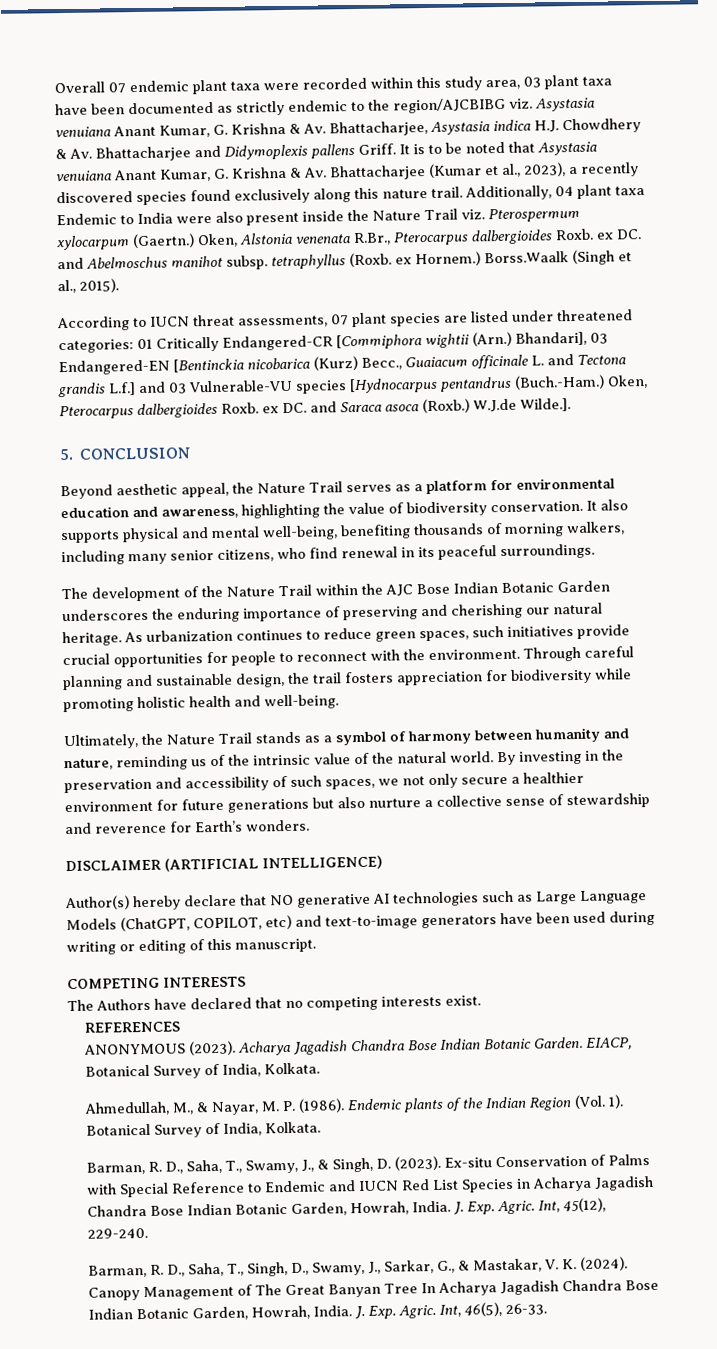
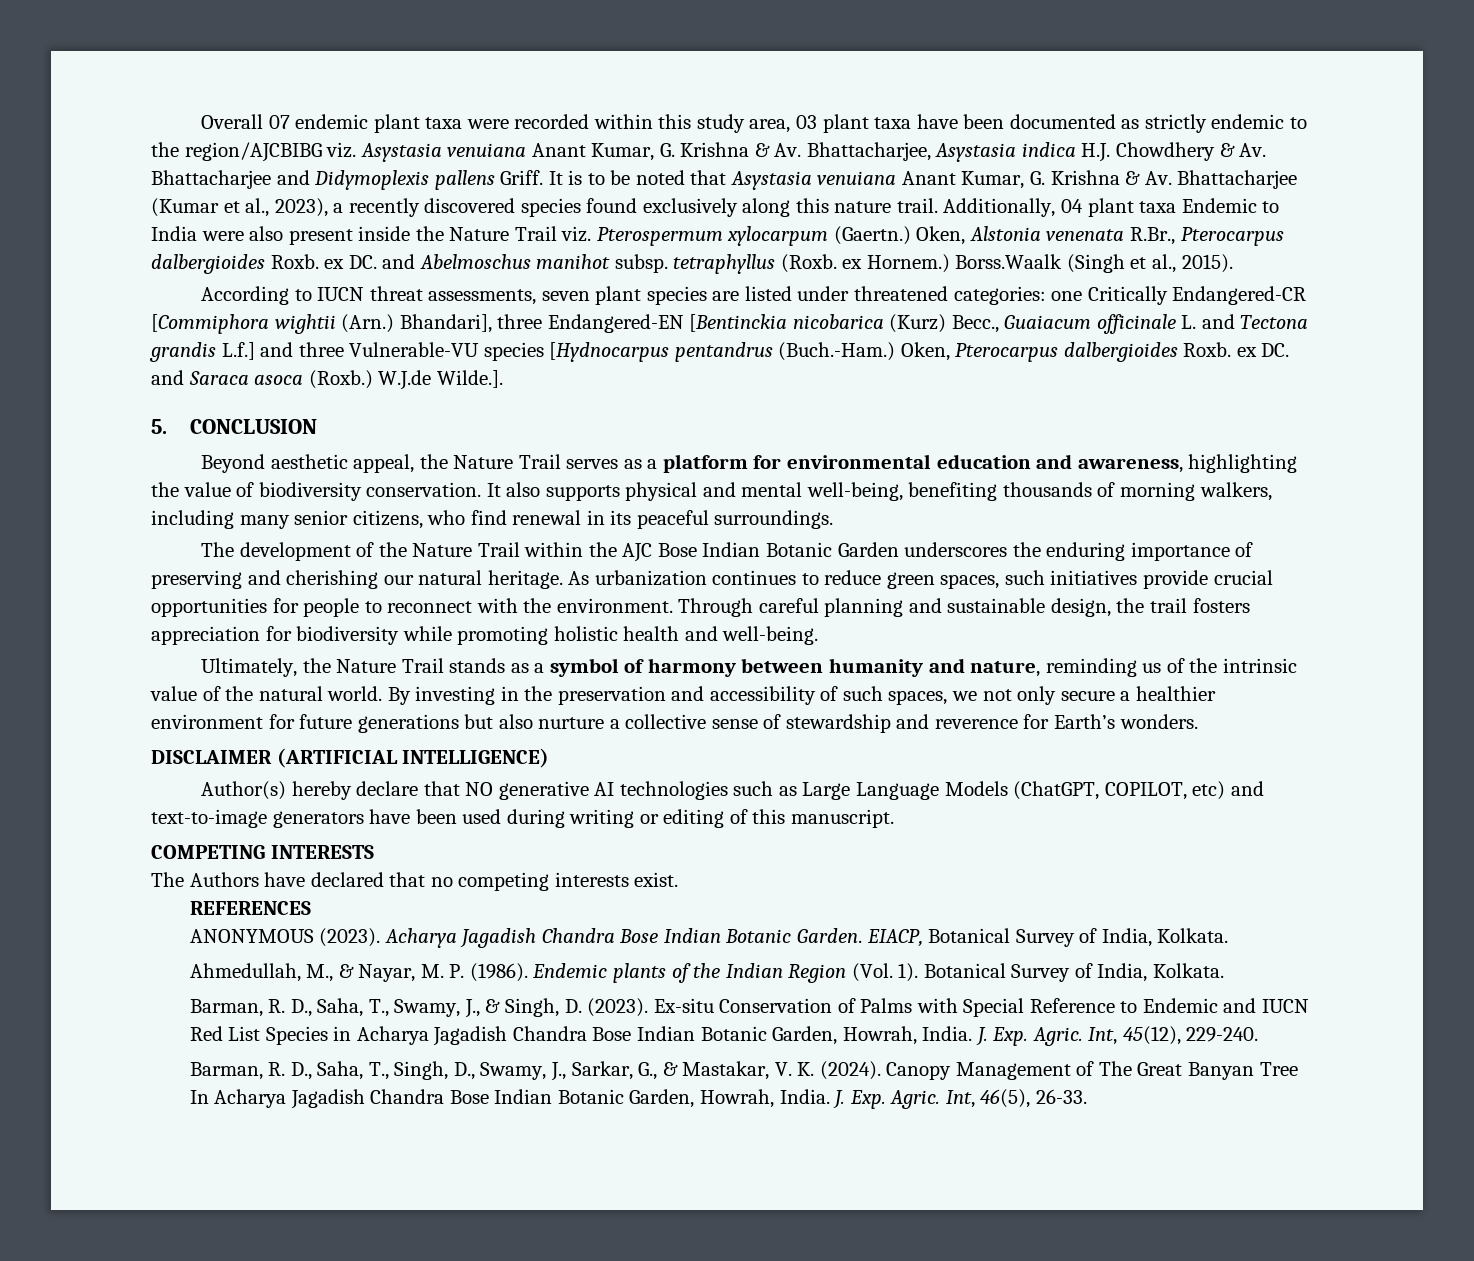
- According to IUCN threat assessments, 07 plant species are listed under threatened categories: 01 Critically Endangered-CR [Commiphora wightii (Arn.) Bhandari], 03 Endangered-EN [Bentinckia nicobarica (Kurz) Becc., Guaiacum officinale L. and Tectona grandis L.f.] and 03 Vulnerable-VU species [Hydnocarpus pentandrus (Buch.-Ham.) Oken, Pterocarpus dalbergioides Roxb. ex DC. and Saraca asoca (Roxb.)
+ According to IUCN threat assessments, seven plant species are listed under threatened categories: one Critically Endangered-CR [Commiphora wightii (Arn.) Bhandari], three Endangered-EN [Bentinckia nicobarica (Kurz) Becc., Guaiacum officinale L. and Tectona grandis L.f.] and three Vulnerable-VU species [Hydnocarpus pentandrus (Buch.-Ham.) Oken, Pterocarpus dalbergioides Roxb. ex DC. and Saraca asoca (Roxb.)

